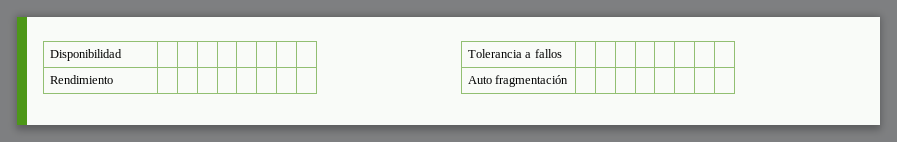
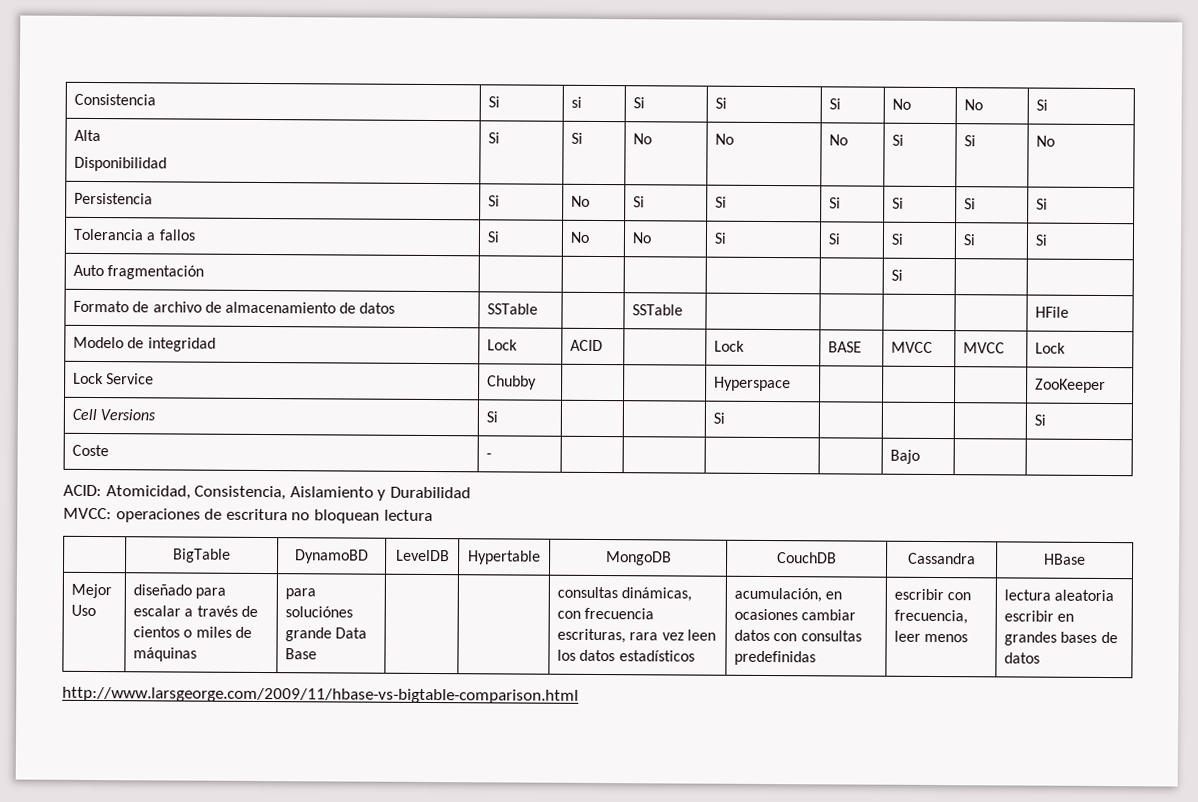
- Disponibilidad | | | | | | | |
- Rendimiento | | | | | | | |
- Tolerancia a fallos | | | | | | | |
- Auto fragmentación | | | | | | | |
+ Consistencia | Si | si | Si | Si | Si | No | No | Si
+ Alta
+ Disponibilidad | Si | Si | No | No | No | Si | Si | No
+ Persistencia | Si | No | Si | Si | Si | Si | Si | Si
+ Tolerancia a fallos | Si | No | No | Si | Si | Si | Si | Si
+ Auto fragmentación | | | | | | Si | |
+ Formato de archivo de almacenamiento de datos | SSTable | | SSTable | | | | | HFile
+ Modelo de integridad | Lock | ACID | | Lock | BASE | MVCC | MVCC | Lock
+ Lock Service | Chubby | | | Hyperspace | | | | ZooKeeper
+ Cell Versions | Si | | | Si | | | | Si
+ Coste | - | | | | | Bajo | |
+ ACID: Atomicidad, Consistencia, Aislamiento y Durabilidad
+ MVCC: operaciones de escritura no bloquean lectura
+ | BigTable | DynamoBD | LevelDB | Hypertable | MongoDB | CouchDB | Cassandra | HBase
+ Mejor Uso | diseñado para escalar a través de cientos o miles de máquinas | para soluciónes grande Data Base | | | consultas dinámicas, con frecuencia escrituras, rara vez leen los datos estadísticos | acumulación, en ocasiones cambiar datos con consultas predefinidas | escribir con frecuencia, leer menos | lectura aleatoria escribir en grandes bases de datos
+ http://www.larsgeorge.com/2009/11/hbase-vs-bigtable-comparison.html

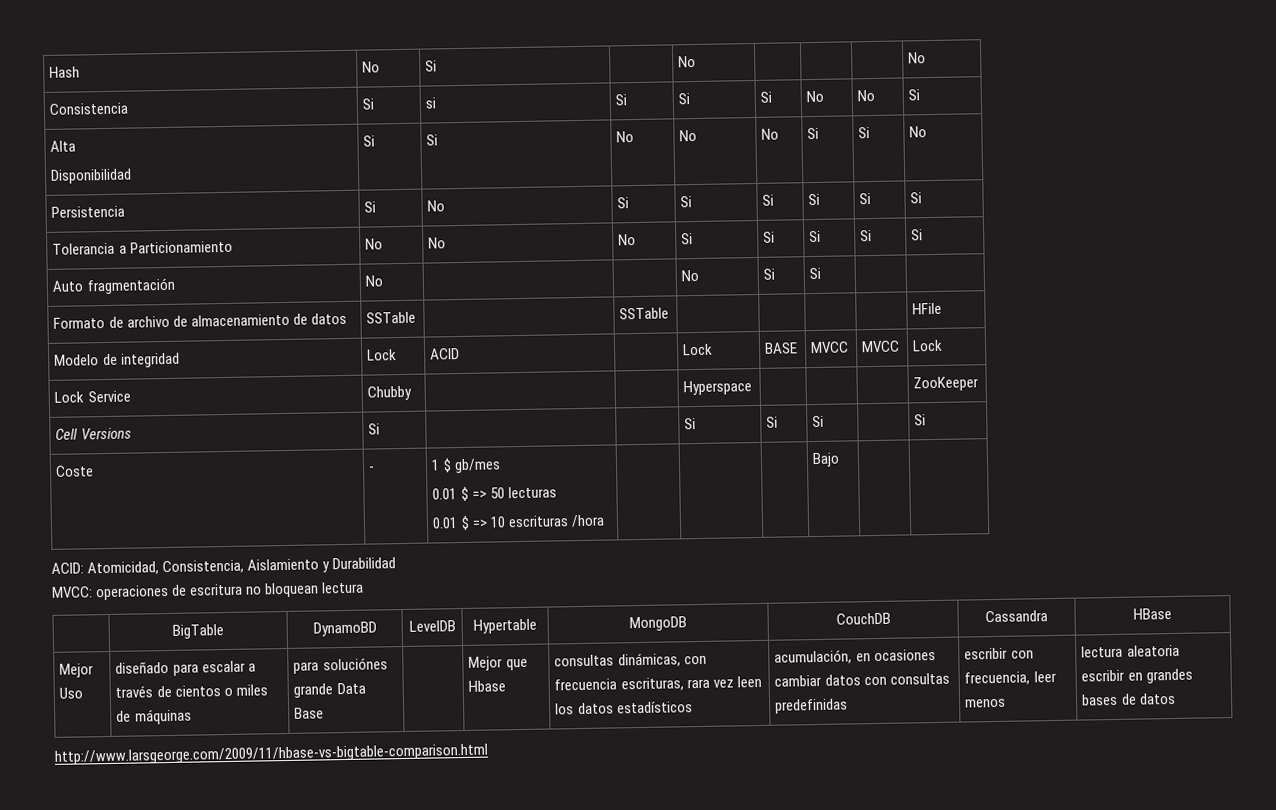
+ Hash | No | Si | | No | | | | No
- Tolerancia a fallos | Si | No | No | Si | Si | Si | Si | Si
+ Tolerancia a Particionamiento | No | No | No | Si | Si | Si | Si | Si
- Auto fragmentación | | | | | | Si | |
+ Auto fragmentación | No | | | No | Si | Si | |
- Cell Versions | Si | | | Si | | | | Si
+ Cell Versions | Si | | | Si | Si | Si | | Si
- Coste | - | | | | | Bajo | |
+ Coste | - | 1 $ gb/mes
+ 0.01 $ => 50 lecturas
+ 0.01 $ => 10 escrituras /hora | | | | Bajo | |
+ Mejor que Hbase

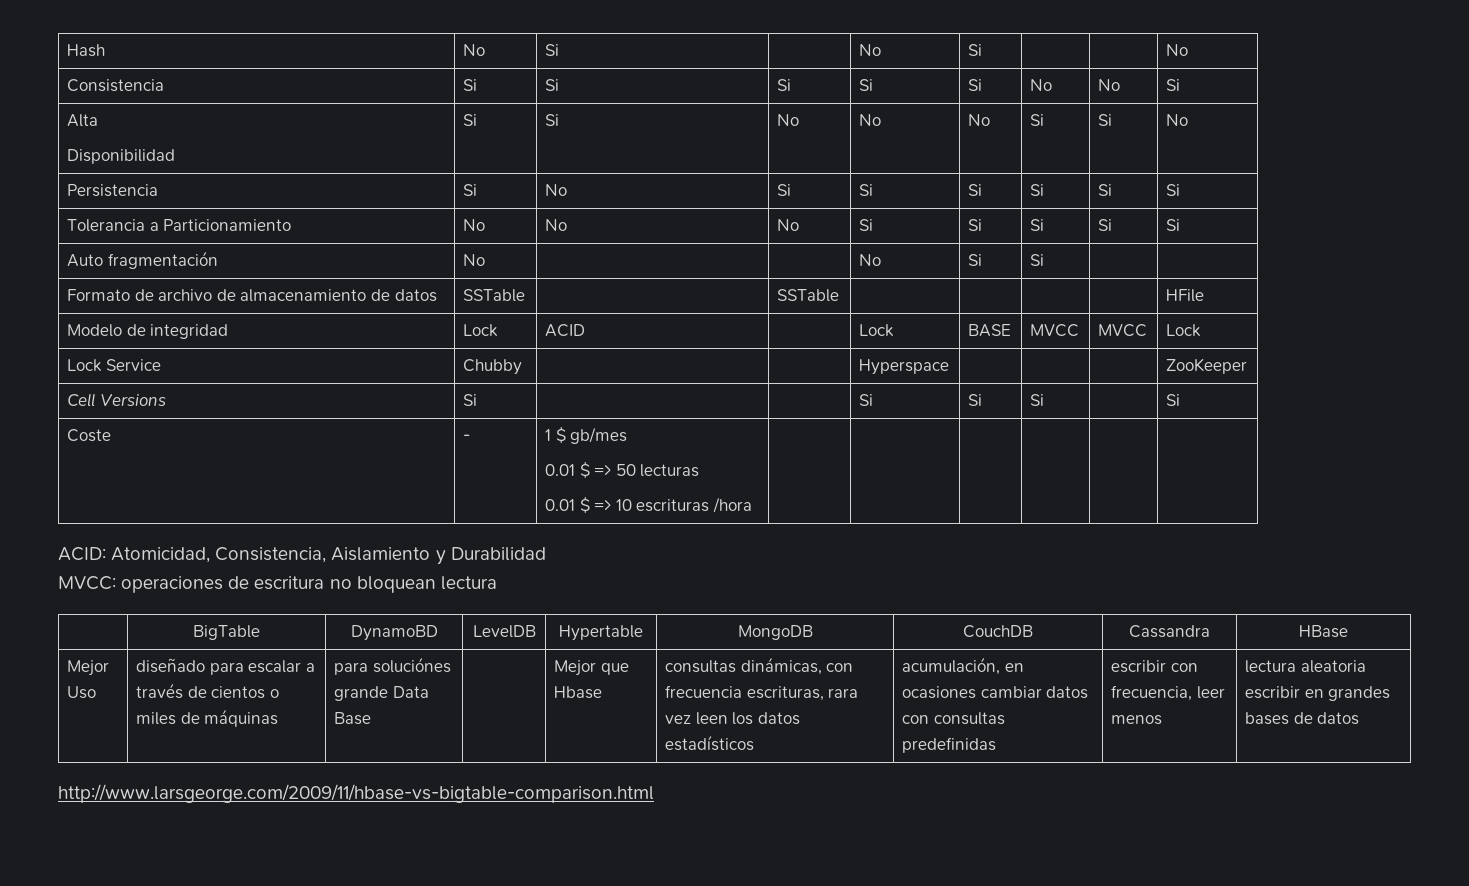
- Hash | No | Si | | No | | | | No
+ Hash | No | Si | | No | Si | | | No
- Consistencia | Si | si | Si | Si | Si | No | No | Si
+ Consistencia | Si | Si | Si | Si | Si | No | No | Si
  Coste | - | 1 $ gb/mes
  0.01 $ => 50 lecturas
- 0.01 $ => 10 escrituras /hora | | | | Bajo | |
+ 0.01 $ => 10 escrituras /hora | | | | | |

